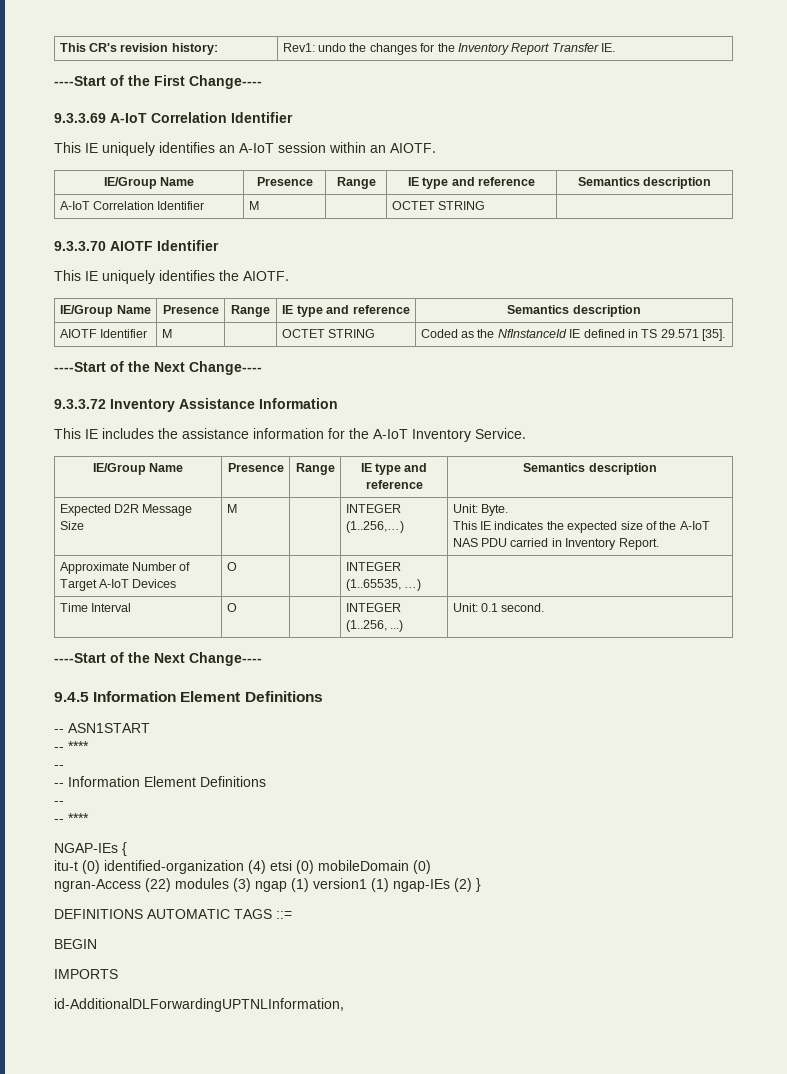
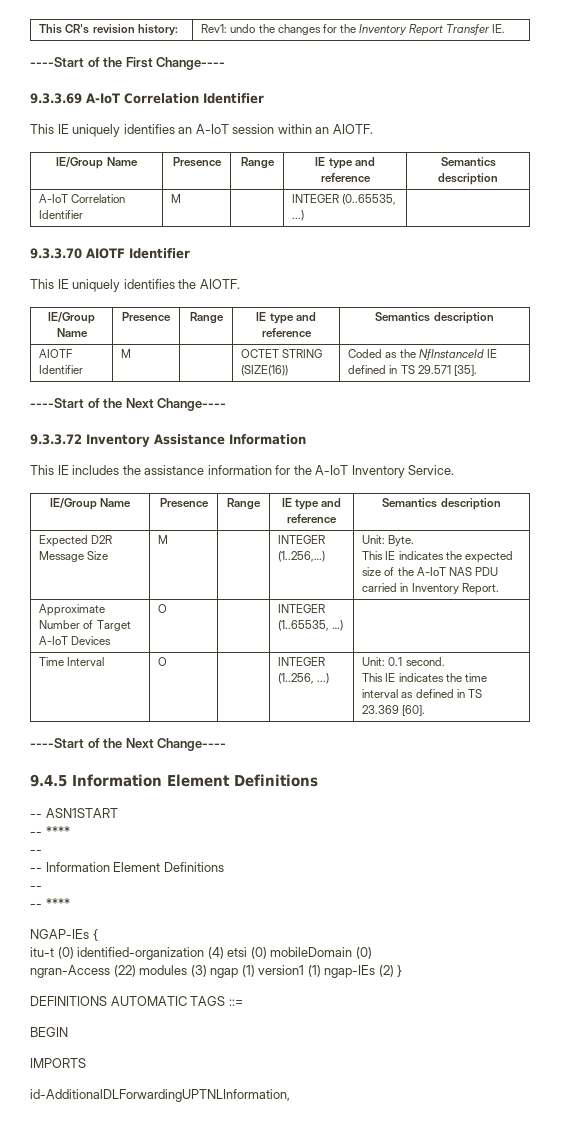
- A-IoT Correlation Identifier | M | | OCTET STRING |
+ A-IoT Correlation Identifier | M | | INTEGER (0..65535, ...) |
- AIOTF Identifier | M | | OCTET STRING | Coded as the NfInstanceId IE defined in TS 29.571 [35].
+ AIOTF Identifier | M | | OCTET STRING (SIZE(16)) | Coded as the NfInstanceId IE defined in TS 29.571 [35].
  Time Interval | O | | INTEGER (1..256, ...) | Unit: 0.1 second.
+ This IE indicates the time interval as defined in TS 23.369 [60].

